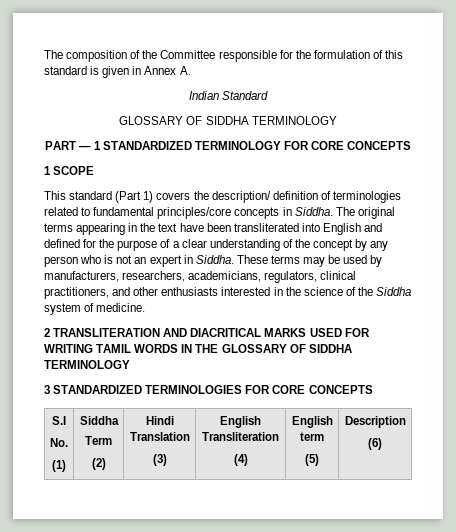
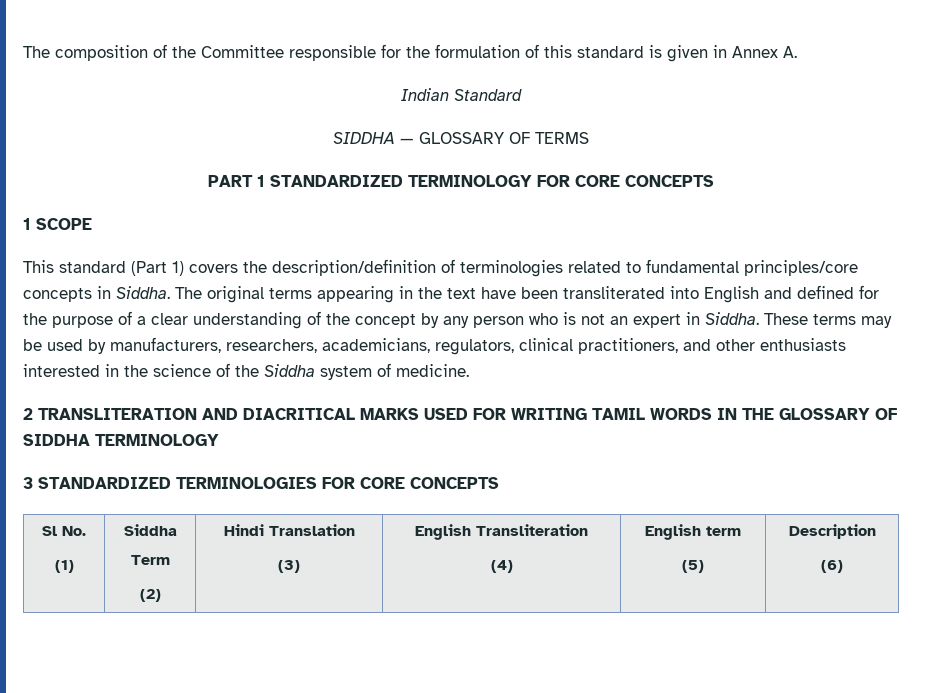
  Indian Standard
- GLOSSARY OF SIDDHA TERMINOLOGY
+ SIDDHA — GLOSSARY OF TERMS
- PART — 1 STANDARDIZED TERMINOLOGY FOR CORE CONCEPTS
+ PART 1 STANDARDIZED TERMINOLOGY FOR CORE CONCEPTS
- This standard (Part 1) covers the description/ definition of terminologies related to fundamental principles/core concepts in Siddha.
+ This standard (Part 1) covers the description/definition of terminologies related to fundamental principles/core concepts in Siddha.
- S.I
- No.
+ Sl No.

